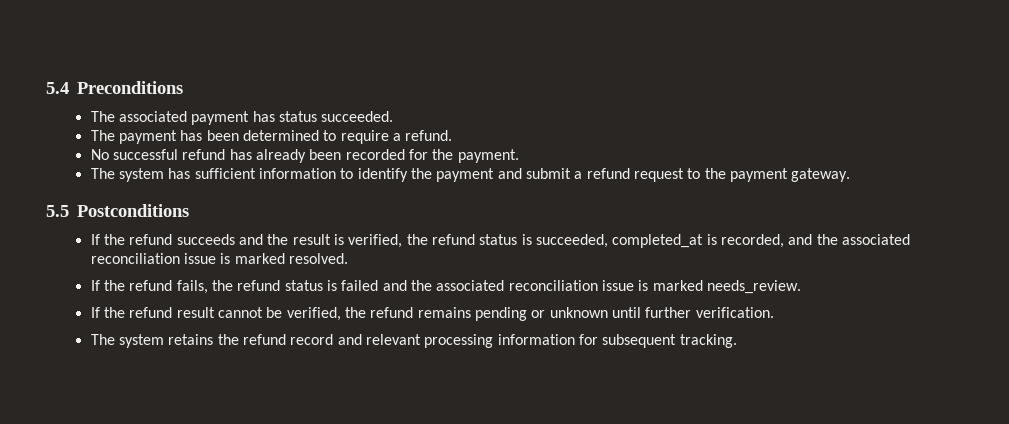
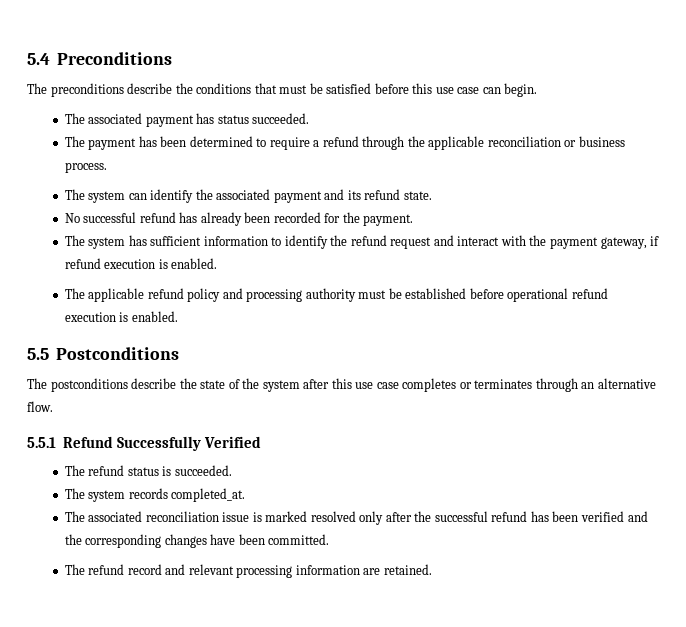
+ The preconditions describe the conditions that must be satisfied before this use case can begin.
- The payment has been determined to require a refund.
+ The payment has been determined to require a refund through the applicable reconciliation or business process.
+ The system can identify the associated payment and its refund state.
- The system has sufficient information to identify the payment and submit a refund request to the payment gateway.
+ The system has sufficient information to identify the refund request and interact with the payment gateway, if refund execution is enabled.
+ The applicable refund policy and processing authority must be established before operational refund execution is enabled.
  5.5 Postconditions
- If the refund succeeds and the result is verified, the refund status is succeeded, completed_at is recorded, and the associated reconciliation issue is marked resolved.
- If the refund fails, the refund status is failed and the associated reconciliation issue is marked needs_review.
- If the refund result cannot be verified, the refund remains pending or unknown until further verification.
- The system retains the refund record and relevant processing information for subsequent tracking.
+ The postconditions describe the state of the system after this use case completes or terminates through an alternative flow.
+ 5.5.1 Refund Successfully Verified
+ The refund status is succeeded.
+ The system records completed_at.
+ The associated reconciliation issue is marked resolved only after the successful refund has been verified and the corresponding changes have been committed.
+ The refund record and relevant processing information are retained.

